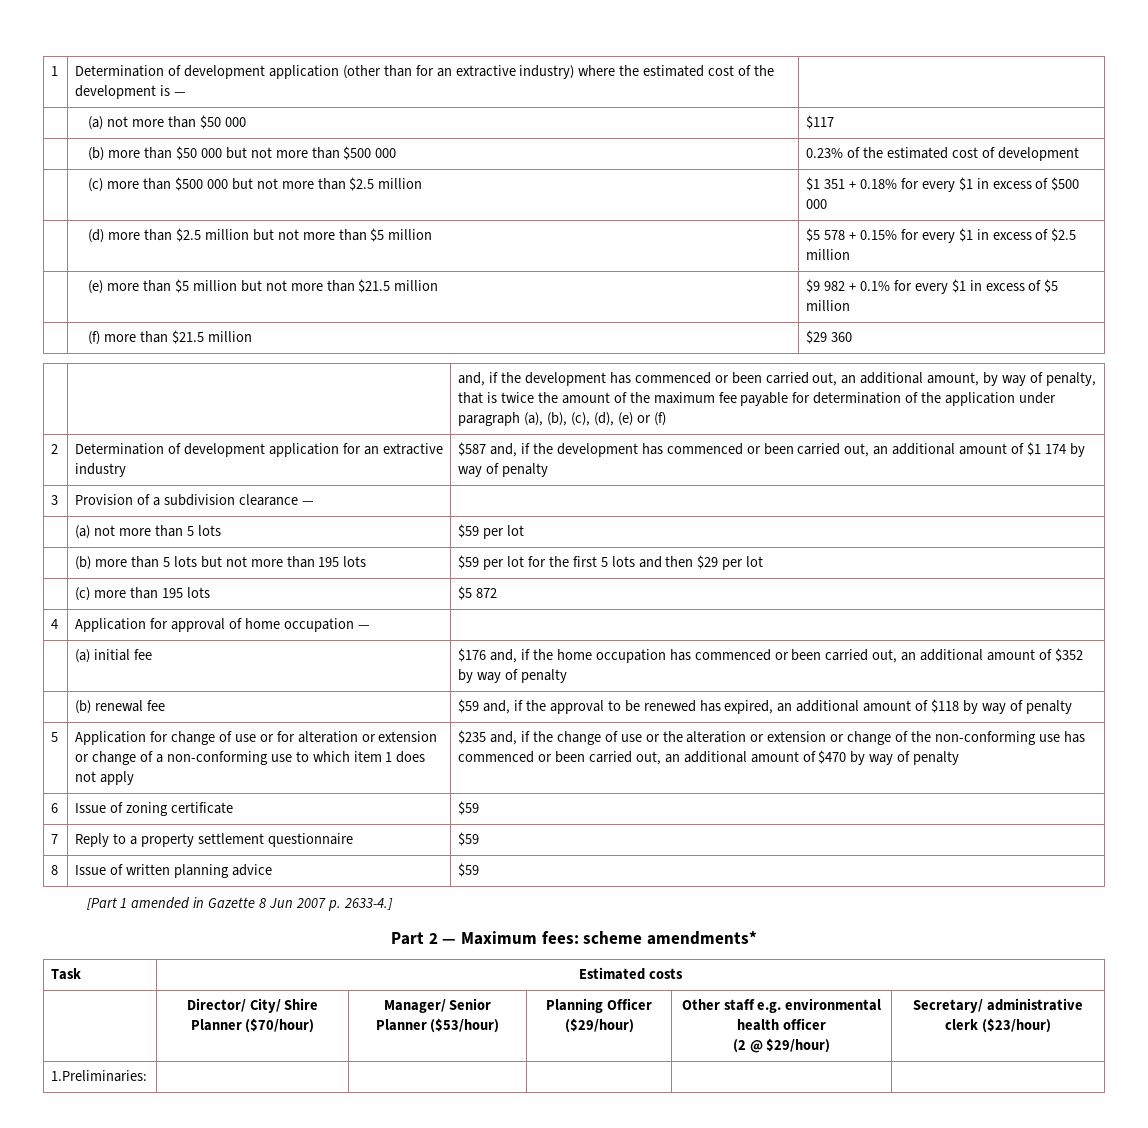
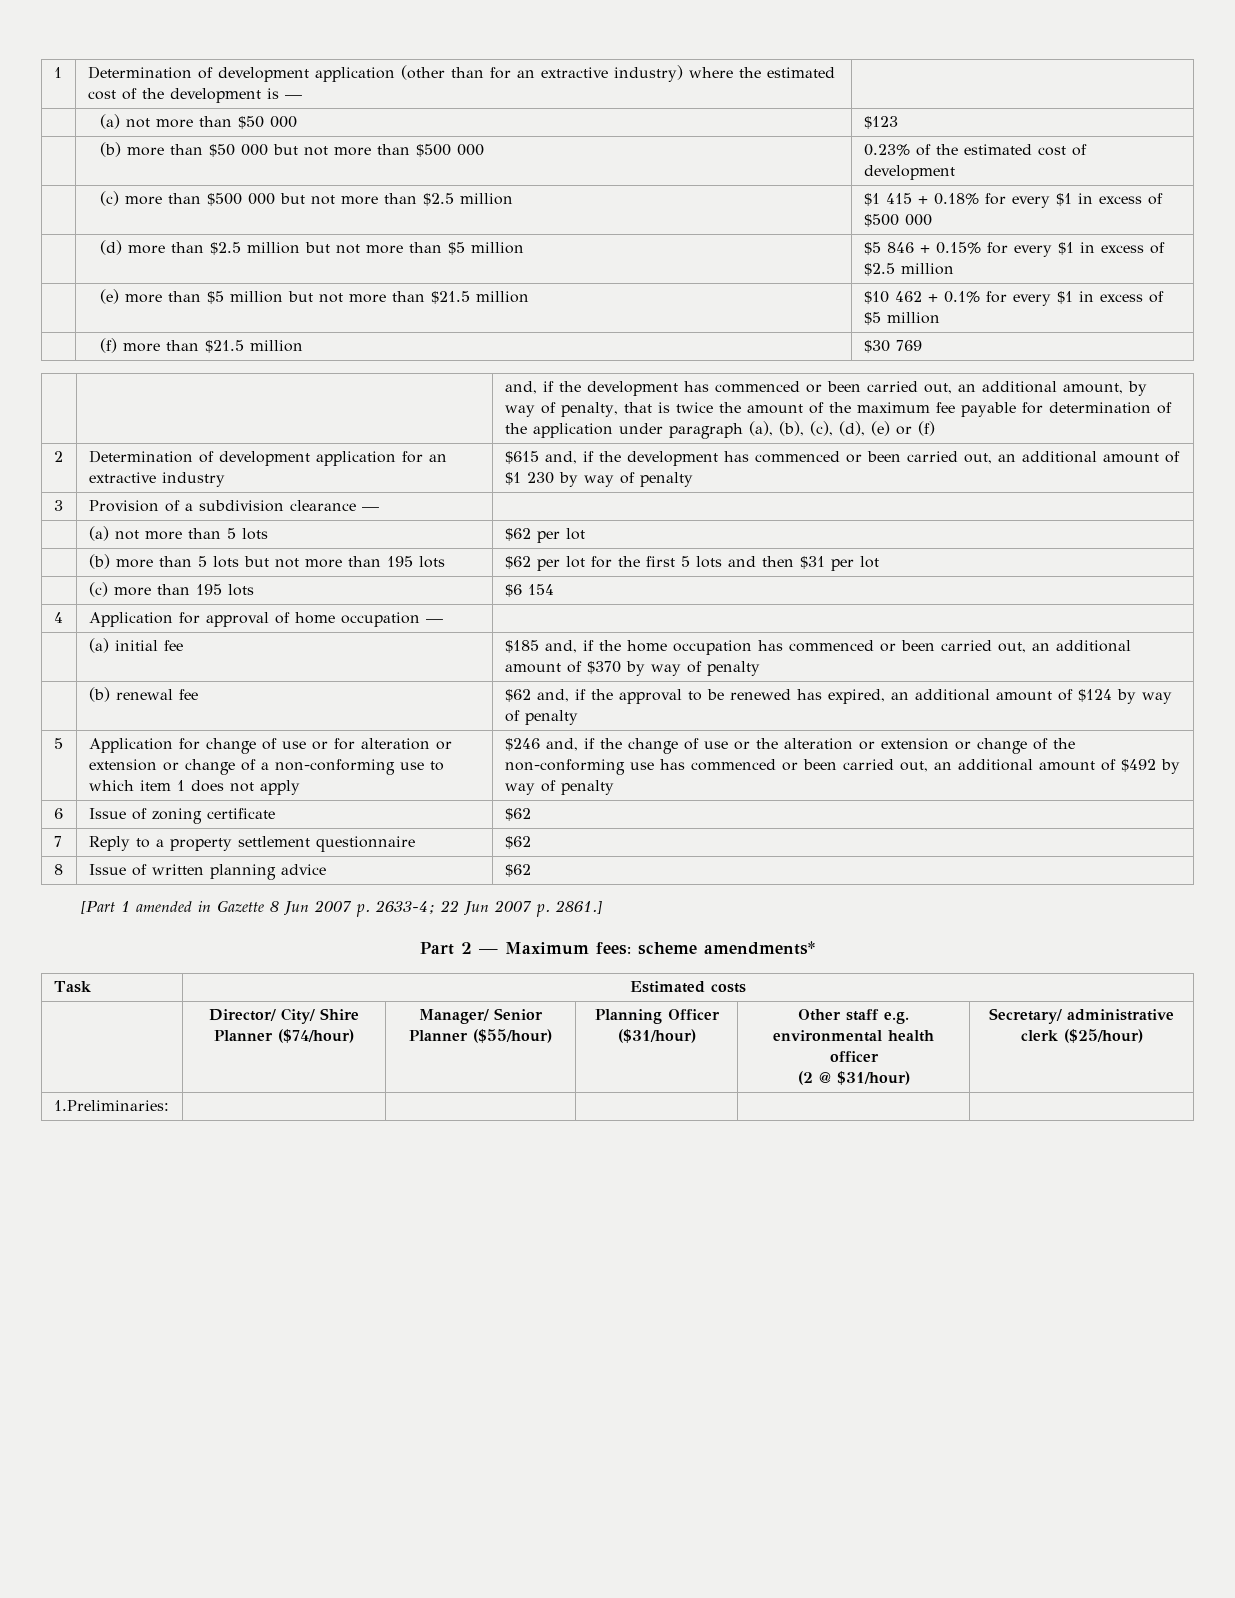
- | (a) not more than $50 000 | $117
+ | (a) not more than $50 000 | $123
- | (c) more than $500 000 but not more than $2.5 million | $1 351 + 0.18% for every $1 in excess of $500 000
+ | (c) more than $500 000 but not more than $2.5 million | $1 415 + 0.18% for every $1 in excess of $500 000
- | (d) more than $2.5 million but not more than $5 million | $5 578 + 0.15% for every $1 in excess of $2.5 million
+ | (d) more than $2.5 million but not more than $5 million | $5 846 + 0.15% for every $1 in excess of $2.5 million
- | (e) more than $5 million but not more than $21.5 million | $9 982 + 0.1% for every $1 in excess of $5 million
+ | (e) more than $5 million but not more than $21.5 million | $10 462 + 0.1% for every $1 in excess of $5 million
- | (f) more than $21.5 million | $29 360
+ | (f) more than $21.5 million | $30 769
- 2 | Determination of development application for an extractive industry | $587 and, if the development has commenced or been carried out, an additional amount of $1 174 by way of penalty
+ 2 | Determination of development application for an extractive industry | $615 and, if the development has commenced or been carried out, an additional amount of $1 230 by way of penalty
- | (a) not more than 5 lots | $59 per lot
+ | (a) not more than 5 lots | $62 per lot
- | (b) more than 5 lots but not more than 195 lots | $59 per lot for the first 5 lots and then $29 per lot
+ | (b) more than 5 lots but not more than 195 lots | $62 per lot for the first 5 lots and then $31 per lot
- | (c) more than 195 lots | $5 872
+ | (c) more than 195 lots | $6 154
- | (a) initial fee | $176 and, if the home occupation has commenced or been carried out, an additional amount of $352 by way of penalty
+ | (a) initial fee | $185 and, if the home occupation has commenced or been carried out, an additional amount of $370 by way of penalty
- | (b) renewal fee | $59 and, if the approval to be renewed has expired, an additional amount of $118 by way of penalty
+ | (b) renewal fee | $62 and, if the approval to be renewed has expired, an additional amount of $124 by way of penalty
- $235 and, if the change of use or the alteration or extension or change of the non-conforming use has commenced or been carried out, an additional amount of $470 by way of penalty
+ $246 and, if the change of use or the alteration or extension or change of the non-conforming use has commenced or been carried out, an additional amount of $492 by way of penalty
- 6 | Issue of zoning certificate | $59
+ 6 | Issue of zoning certificate | $62
- 7 | Reply to a property settlement questionnaire | $59
+ 7 | Reply to a property settlement questionnaire | $62
- 8 | Issue of written planning advice | $59
+ 8 | Issue of written planning advice | $62
- [Part 1 amended in Gazette 8 Jun 2007 p. 2633-4.]
+ [Part 1 amended in Gazette 8 Jun 2007 p. 2633-4; 22 Jun 2007 p. 2861.]
- | Director/ City/ Shire Planner ($70/hour) | Manager/ Senior Planner ($53/hour) | Planning Officer ($29/hour) | Other staff e.g. environmental health officer
- (2 @ $29/hour) | Secretary/ administrative clerk ($23/hour)
+ | Director/ City/ Shire Planner ($74/hour) | Manager/ Senior Planner ($55/hour) | Planning Officer ($31/hour) | Other staff e.g. environmental health officer
+ (2 @ $31/hour) | Secretary/ administrative clerk ($25/hour)

